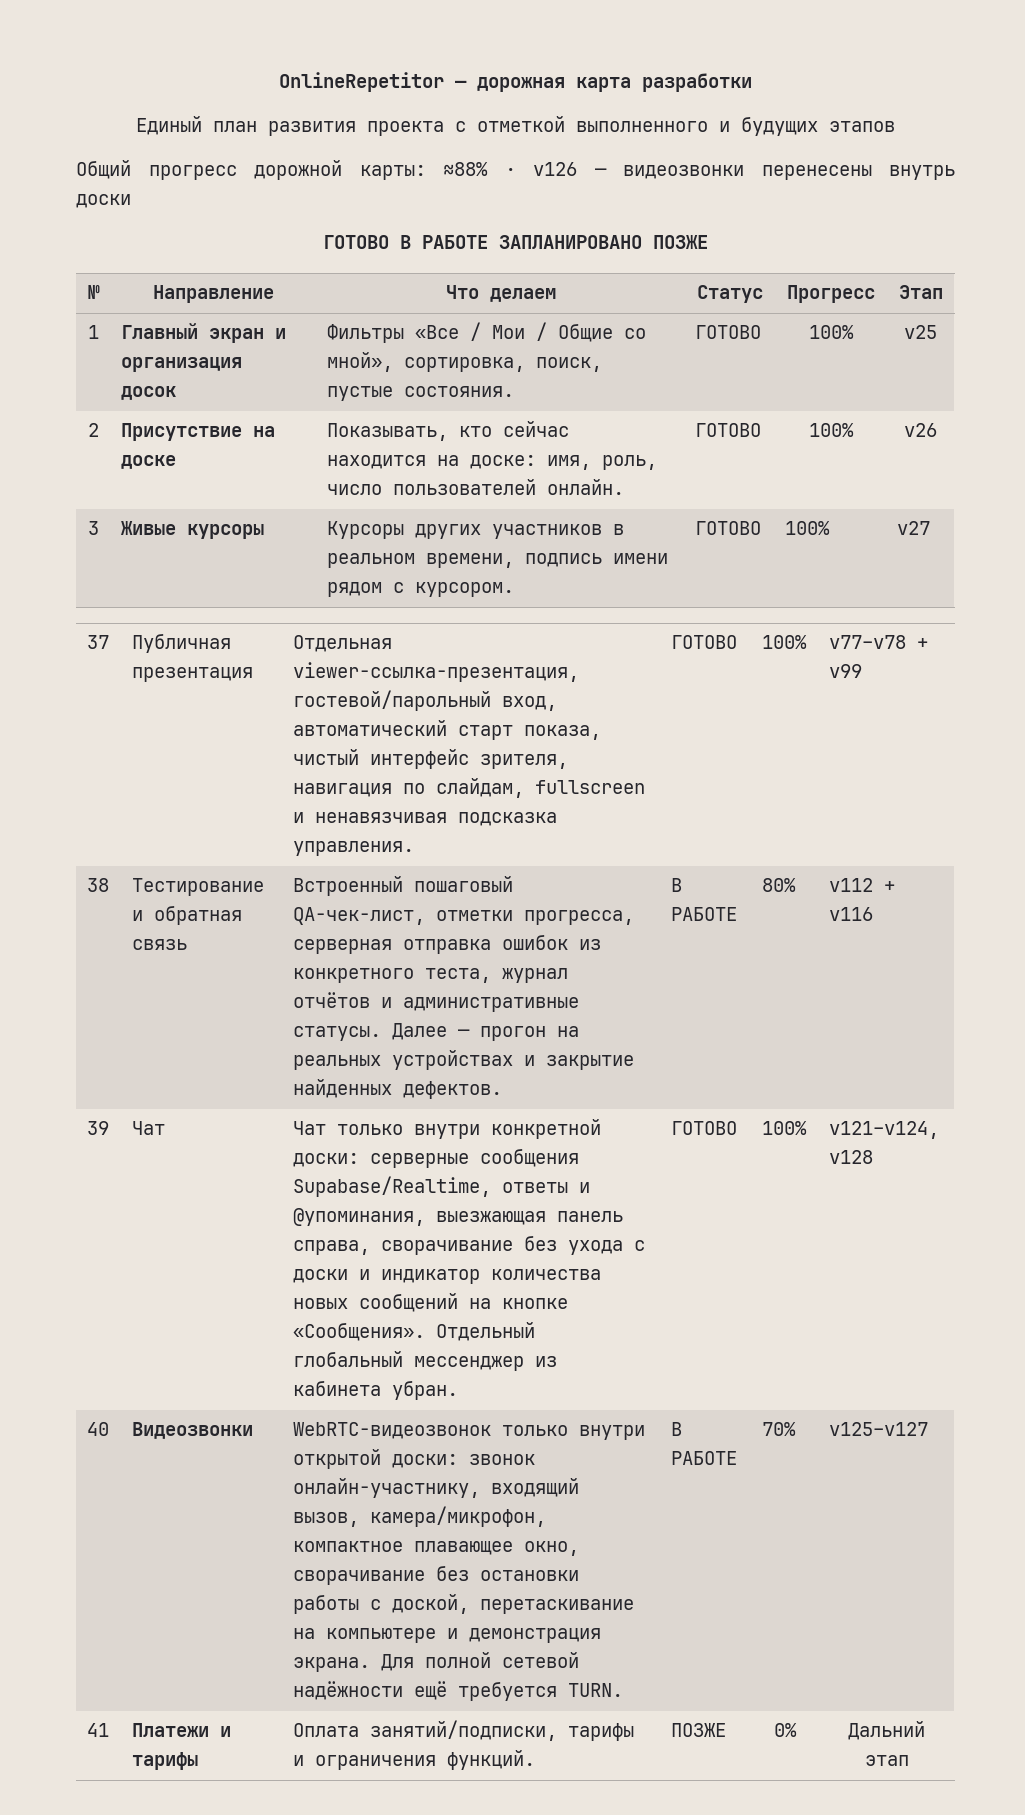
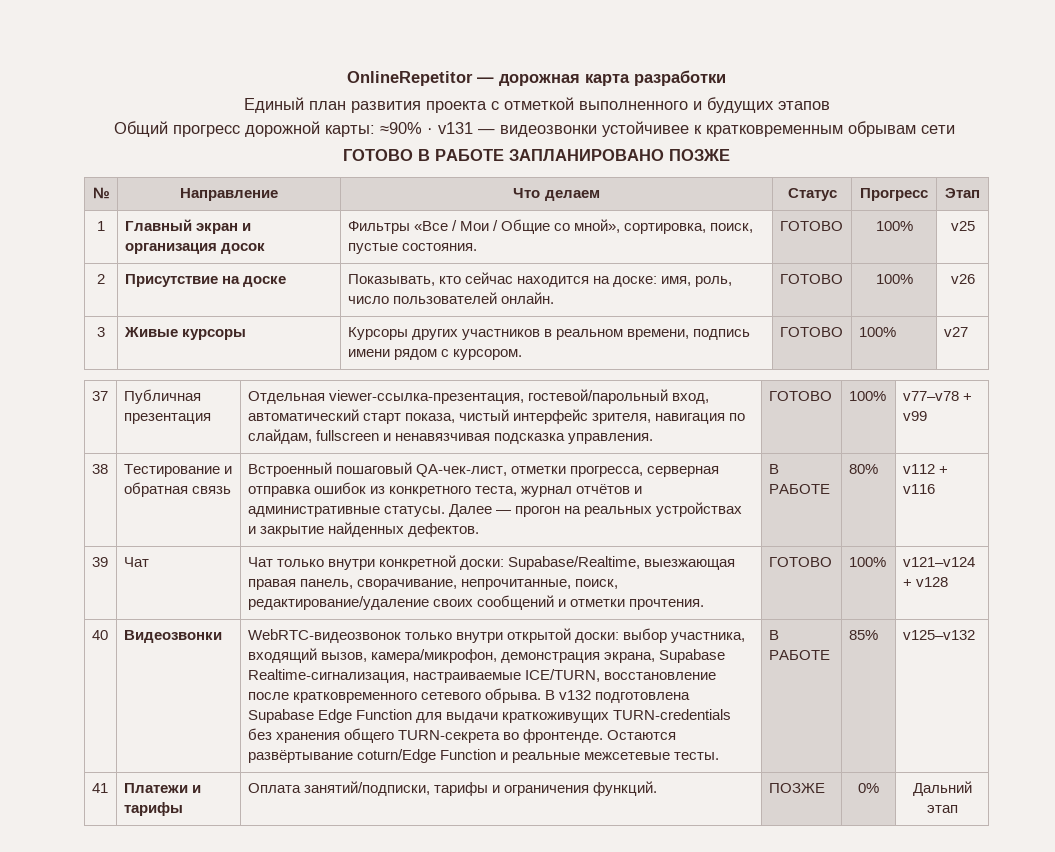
- Общий прогресс дорожной карты: ≈88% · v126 — видеозвонки перенесены внутрь доски
+ Общий прогресс дорожной карты: ≈90% · v131 — видеозвонки устойчивее к кратковременным обрывам сети
- 39 | Чат | Чат только внутри конкретной доски: серверные сообщения Supabase/Realtime, ответы и @упоминания, выезжающая панель справа, сворачивание без ухода с доски и индикатор количества новых сообщений на кнопке «Сообщения». Отдельный глобальный мессенджер из кабинета убран. | ГОТОВО | 100% | v121–v124, v128
+ 39 | Чат | Чат только внутри конкретной доски: Supabase/Realtime, выезжающая правая панель, сворачивание, непрочитанные, поиск, редактирование/удаление своих сообщений и отметки прочтения. | ГОТОВО | 100% | v121–v124 + v128
- WebRTC-видеозвонок только внутри открытой доски: звонок онлайн-участнику, входящий вызов, камера/микрофон, компактное плавающее окно, сворачивание без остановки работы с доской, перетаскивание на компьютере и демонстрация экрана. Для полной сетевой надёжности ещё требуется TURN. | В РАБОТЕ | 70% | v125–v127
+ WebRTC-видеозвонок только внутри открытой доски: выбор участника, входящий вызов, камера/микрофон, демонстрация экрана, Supabase Realtime-сигнализация, настраиваемые ICE/TURN, восстановление после кратковременного сетевого обрыва. В v132 подготовлена Supabase Edge Function для выдачи краткоживущих TURN-credentials без хранения общего TURN-секрета во фронтенде. Остаются развёртывание coturn/Edge Function и реальные межсетевые тесты. | В РАБОТЕ | 85% | v125–v132

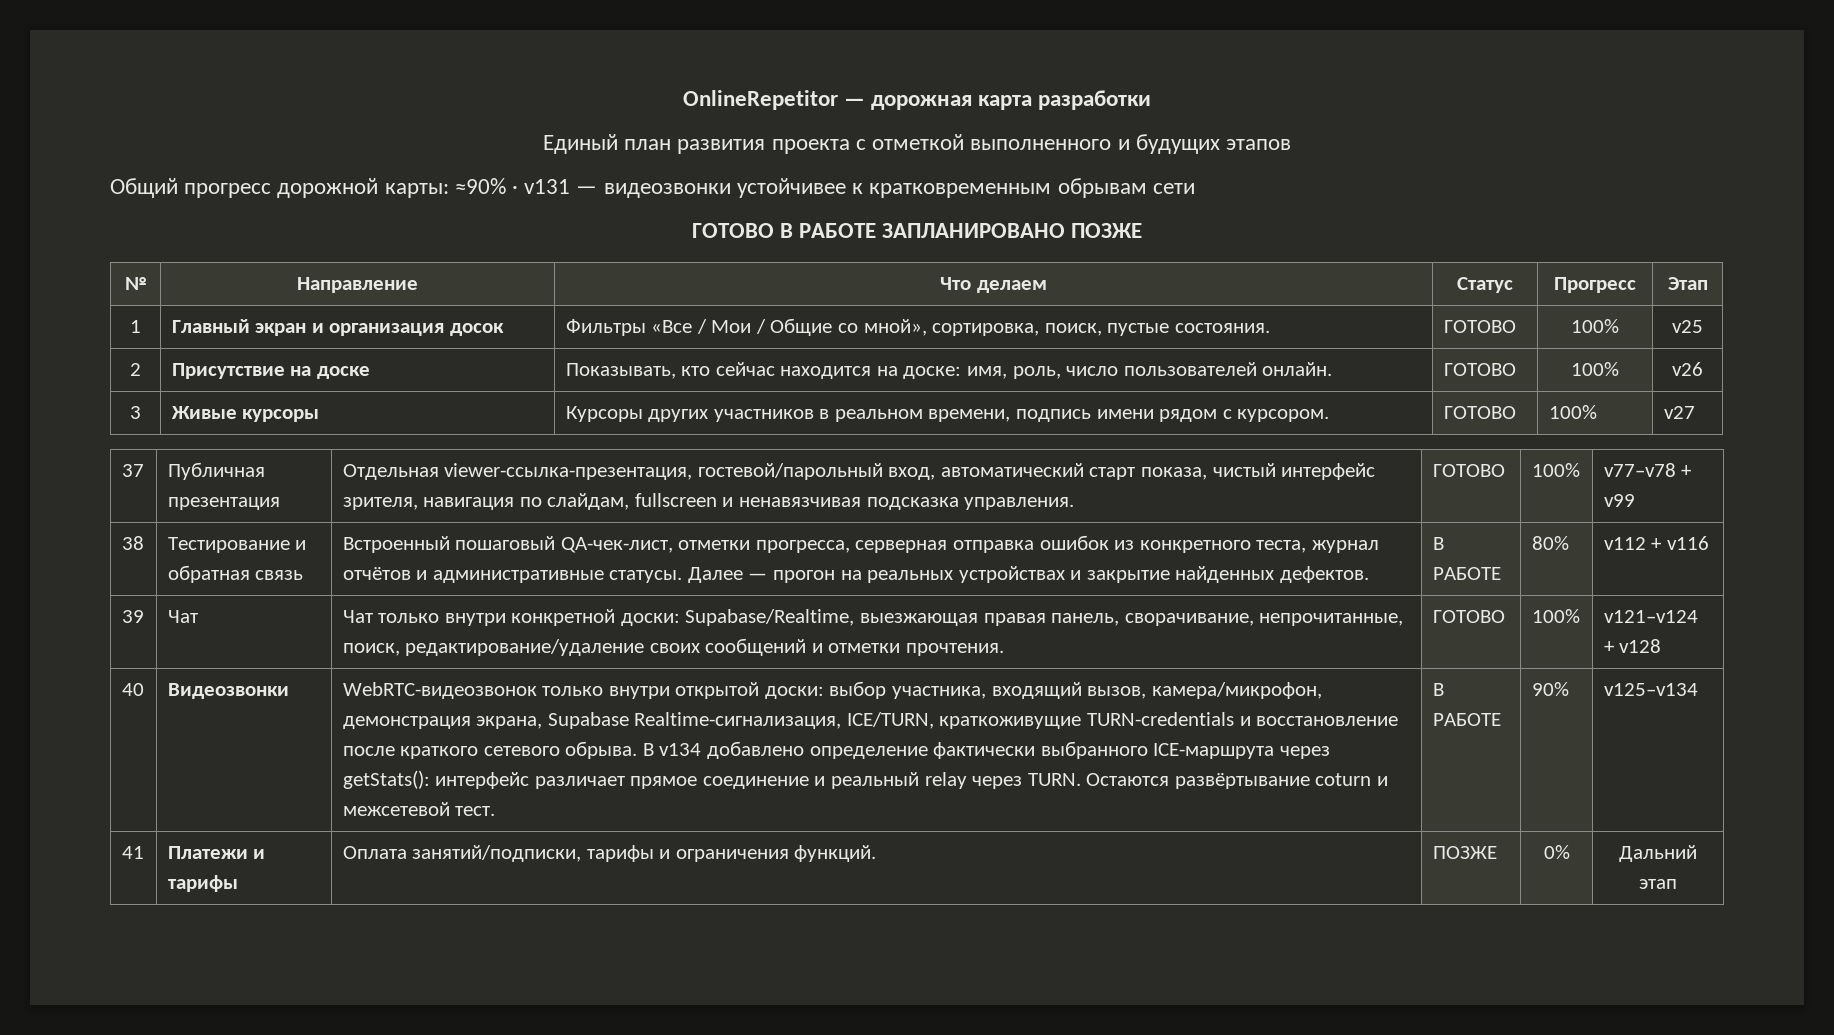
- WebRTC-видеозвонок только внутри открытой доски: выбор участника, входящий вызов, камера/микрофон, демонстрация экрана, Supabase Realtime-сигнализация, настраиваемые ICE/TURN, восстановление после кратковременного сетевого обрыва.
+ WebRTC-видеозвонок только внутри открытой доски: выбор участника, входящий вызов, камера/микрофон, демонстрация экрана, Supabase Realtime-сигнализация, ICE/TURN, краткоживущие TURN-credentials и восстановление после краткого сетевого обрыва.
- В v132 подготовлена Supabase Edge Function для выдачи краткоживущих TURN-credentials без хранения общего TURN-секрета во фронтенде. Остаются развёртывание coturn/Edge Function и реальные межсетевые тесты. | В РАБОТЕ | 85% | v125–v132
+ В v134 добавлено определение фактически выбранного ICE-маршрута через getStats(): интерфейс различает прямое соединение и реальный relay через TURN. Остаются развёртывание coturn и межсетевой тест. | В РАБОТЕ | 90% | v125–v134

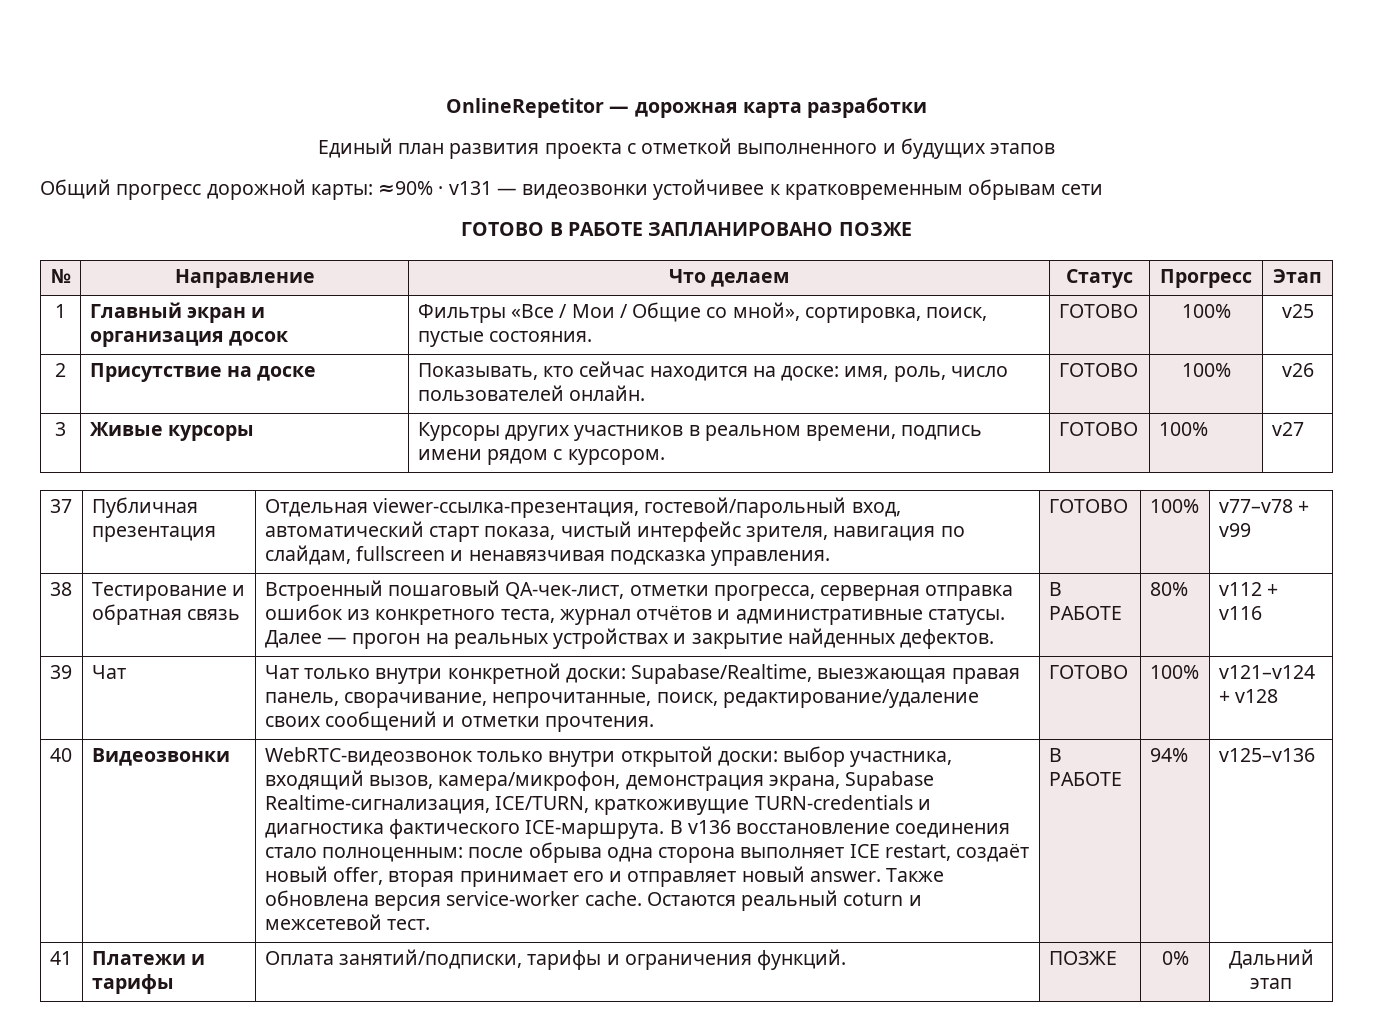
- WebRTC-видеозвонок только внутри открытой доски: выбор участника, входящий вызов, камера/микрофон, демонстрация экрана, Supabase Realtime-сигнализация, ICE/TURN, краткоживущие TURN-credentials и восстановление после краткого сетевого обрыва. В v134 добавлено определение фактически выбранного ICE-маршрута через getStats(): интерфейс различает прямое соединение и реальный relay через TURN. Остаются развёртывание coturn и межсетевой тест.
+ WebRTC-видеозвонок только внутри открытой доски: выбор участника, входящий вызов, камера/микрофон, демонстрация экрана, Supabase Realtime-сигнализация, ICE/TURN, краткоживущие TURN-credentials и диагностика фактического ICE-маршрута. В v136 восстановление соединения стало полноценным: после обрыва одна сторона выполняет ICE restart, создаёт новый offer, вторая принимает его и отправляет новый answer. Также обновлена версия service-worker cache. Остаются реальный coturn и межсетевой тест.
- 90% | v125–v134
+ 94% | v125–v136

